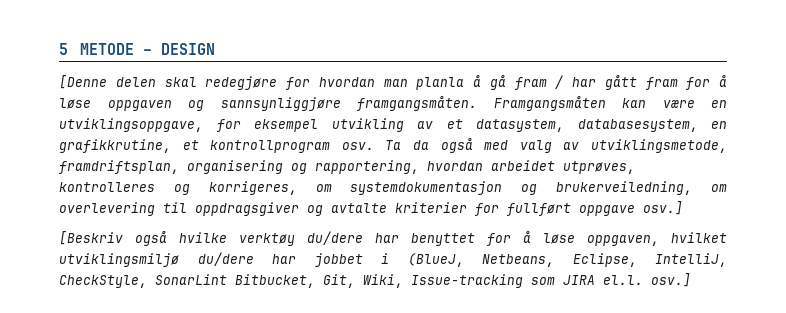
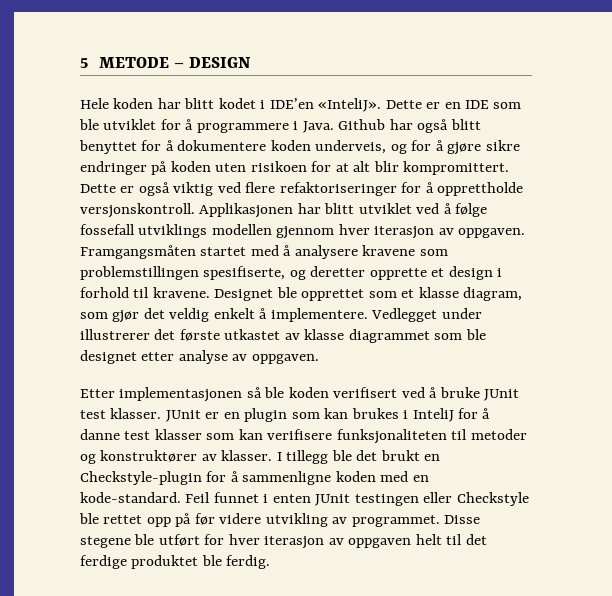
- [Denne delen skal redegjøre for hvordan man planla å gå fram / har gått fram for å løse oppgaven og sannsynliggjøre framgangsmåten. Framgangsmåten kan være en utviklingsoppgave, for eksempel utvikling av et datasystem, databasesystem, en grafikkrutine, et kontrollprogram osv. Ta da også med valg av utviklingsmetode, framdriftsplan, organisering og rapportering, hvordan arbeidet utprøves, kontrolleres og korrigeres, om systemdokumentasjon og brukerveiledning, om overlevering til oppdragsgiver og avtalte kriterier for fullført oppgave osv.]
- [Beskriv også hvilke verktøy du/dere har benyttet for å løse oppgaven, hvilket utviklingsmiljø du/dere har jobbet i (BlueJ, Netbeans, Eclipse, IntelliJ, CheckStyle, SonarLint Bitbucket, Git, Wiki, Issue-tracking som JIRA el.l. osv.]
+ Hele koden har blitt kodet i IDE’en «InteliJ». Dette er en IDE som ble utviklet for å programmere i Java. Github har også blitt benyttet for å dokumentere koden underveis, og for å gjøre sikre endringer på koden uten risikoen for at alt blir kompromittert. Dette er også viktig ved flere refaktoriseringer for å opprettholde versjonskontroll. Applikasjonen har blitt utviklet ved å følge fossefall utviklings modellen gjennom hver iterasjon av oppgaven. Framgangsmåten startet med å analysere kravene som problemstillingen spesifiserte, og deretter opprette et design i forhold til kravene. Designet ble opprettet som et klasse diagram, som gjør det veldig enkelt å implementere. Vedlegget under illustrerer det første utkastet av klasse diagrammet som ble designet etter analyse av oppgaven.
+ Etter implementasjonen så ble koden verifisert ved å bruke JUnit test klasser. JUnit er en plugin som kan brukes i InteliJ for å danne test klasser som kan verifisere funksjonaliteten til metoder og konstruktører av klasser. I tillegg ble det brukt en Checkstyle-plugin for å sammenligne koden med en kode-standard. Feil funnet i enten JUnit testingen eller Checkstyle ble rettet opp på før videre utvikling av programmet. Disse stegene ble utført for hver iterasjon av oppgaven helt til det ferdige produktet ble ferdig.

